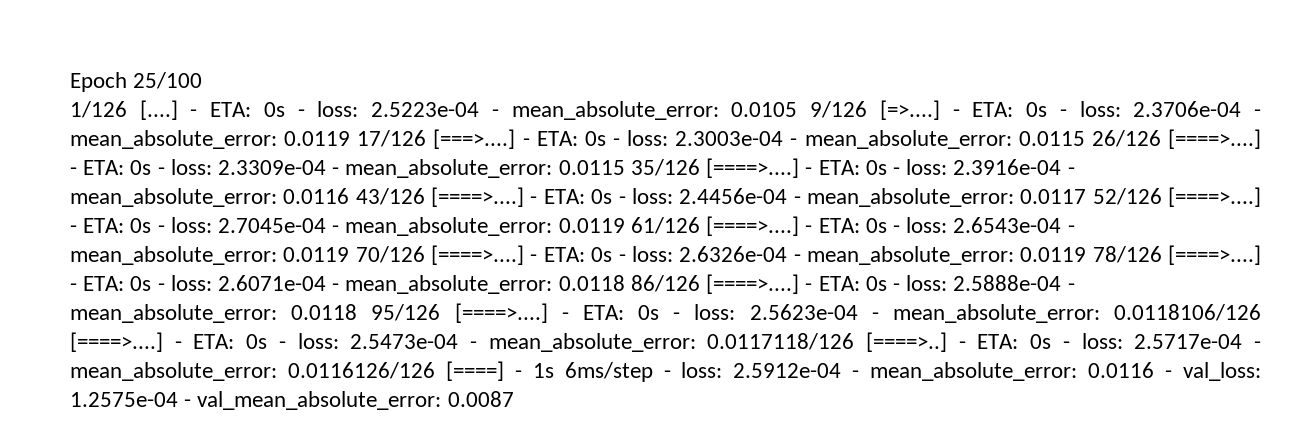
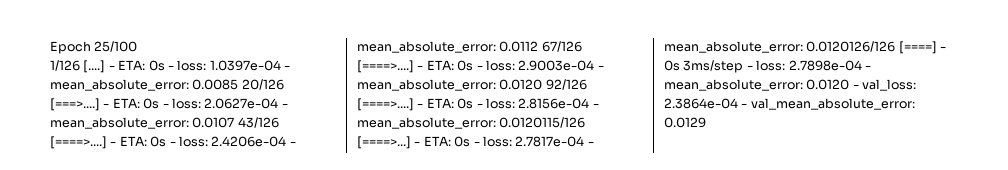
- - ETA: 0s - loss: 2.5223e-04 - mean_absolute_error: 0.0105 9/126 [=>....] - ETA: 0s - loss: 2.3706e-04 - mean_absolute_error: 0.0119 17/126 [===>....]
+ - ETA: 0s - loss: 1.0397e-04 - mean_absolute_error: 0.0085 20/126 [===>....]
- - ETA: 0s - loss: 2.3003e-04 - mean_absolute_error: 0.0115 26/126 [====>....] - ETA: 0s - loss: 2.3309e-04 - mean_absolute_error: 0.0115 35/126 [====>....] - ETA: 0s - loss: 2.3916e-04 - mean_absolute_error: 0.0116 43/126 [====>....]
+ - ETA: 0s - loss: 2.0627e-04 - mean_absolute_error: 0.0107 43/126 [====>....]
- - ETA: 0s - loss: 2.4456e-04 - mean_absolute_error: 0.0117 52/126 [====>....] - ETA: 0s - loss: 2.7045e-04 - mean_absolute_error: 0.0119 61/126 [====>....] - ETA: 0s - loss: 2.6543e-04 - mean_absolute_error: 0.0119 70/126 [====>....] - ETA: 0s - loss: 2.6326e-04 - mean_absolute_error: 0.0119 78/126 [====>....] - ETA: 0s - loss: 2.6071e-04 - mean_absolute_error: 0.0118 86/126 [====>....] - ETA: 0s - loss: 2.5888e-04 - mean_absolute_error: 0.0118 95/126 [====>....] - ETA: 0s - loss: 2.5623e-04 - mean_absolute_error: 0.0118106/126 [====>....] - ETA: 0s - loss: 2.5473e-04 - mean_absolute_error: 0.0117118/126 [====>..] - ETA: 0s - loss: 2.5717e-04 - mean_absolute_error: 0.0116126/126 [====] - 1s 6ms/step - loss: 2.5912e-04 - mean_absolute_error: 0.0116 - val_loss: 1.2575e-04 - val_mean_absolute_error: 0.0087
+ - ETA: 0s - loss: 2.4206e-04 - mean_absolute_error: 0.0112 67/126 [====>....] - ETA: 0s - loss: 2.9003e-04 - mean_absolute_error: 0.0120 92/126 [====>....] - ETA: 0s - loss: 2.8156e-04 - mean_absolute_error: 0.0120115/126 [====>...] - ETA: 0s - loss: 2.7817e-04 - mean_absolute_error: 0.0120126/126 [====] - 0s 3ms/step - loss: 2.7898e-04 - mean_absolute_error: 0.0120 - val_loss: 2.3864e-04 - val_mean_absolute_error: 0.0129

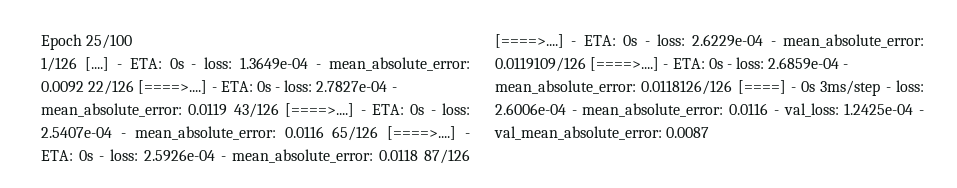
- - ETA: 0s - loss: 1.0397e-04 - mean_absolute_error: 0.0085 20/126 [===>....] - ETA: 0s - loss: 2.0627e-04 - mean_absolute_error: 0.0107 43/126 [====>....]
+ - ETA: 0s - loss: 1.3649e-04 - mean_absolute_error: 0.0092 22/126 [====>....] - ETA: 0s - loss: 2.7827e-04 - mean_absolute_error: 0.0119 43/126 [====>....]
- - ETA: 0s - loss: 2.4206e-04 - mean_absolute_error: 0.0112 67/126 [====>....] - ETA: 0s - loss: 2.9003e-04 - mean_absolute_error: 0.0120 92/126 [====>....] - ETA: 0s - loss: 2.8156e-04 - mean_absolute_error: 0.0120115/126 [====>...] - ETA: 0s - loss: 2.7817e-04 - mean_absolute_error: 0.0120126/126 [====] - 0s 3ms/step - loss: 2.7898e-04 - mean_absolute_error: 0.0120 - val_loss: 2.3864e-04 - val_mean_absolute_error: 0.0129
+ - ETA: 0s - loss: 2.5407e-04 - mean_absolute_error: 0.0116 65/126 [====>....] - ETA: 0s - loss: 2.5926e-04 - mean_absolute_error: 0.0118 87/126 [====>....] - ETA: 0s - loss: 2.6229e-04 - mean_absolute_error: 0.0119109/126 [====>....] - ETA: 0s - loss: 2.6859e-04 - mean_absolute_error: 0.0118126/126 [====] - 0s 3ms/step - loss: 2.6006e-04 - mean_absolute_error: 0.0116 - val_loss: 1.2425e-04 - val_mean_absolute_error: 0.0087

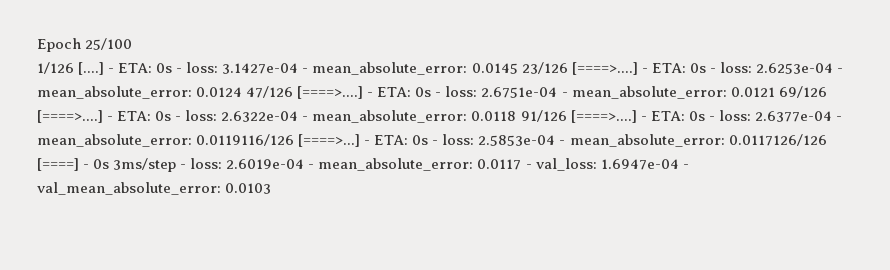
- - ETA: 0s - loss: 1.3649e-04 - mean_absolute_error: 0.0092 22/126 [====>....] - ETA: 0s - loss: 2.7827e-04 - mean_absolute_error: 0.0119 43/126 [====>....] - ETA: 0s - loss: 2.5407e-04 - mean_absolute_error: 0.0116 65/126 [====>....] - ETA: 0s - loss: 2.5926e-04 - mean_absolute_error: 0.0118 87/126 [====>....] - ETA: 0s - loss: 2.6229e-04 - mean_absolute_error: 0.0119109/126 [====>....] - ETA: 0s - loss: 2.6859e-04 - mean_absolute_error: 0.0118126/126 [====] - 0s 3ms/step - loss: 2.6006e-04 - mean_absolute_error: 0.0116 - val_loss: 1.2425e-04 - val_mean_absolute_error: 0.0087
+ - ETA: 0s - loss: 3.1427e-04 - mean_absolute_error: 0.0145 23/126 [====>....] - ETA: 0s - loss: 2.6253e-04 - mean_absolute_error: 0.0124 47/126 [====>....] - ETA: 0s - loss: 2.6751e-04 - mean_absolute_error: 0.0121 69/126 [====>....] - ETA: 0s - loss: 2.6322e-04 - mean_absolute_error: 0.0118 91/126 [====>....] - ETA: 0s - loss: 2.6377e-04 - mean_absolute_error: 0.0119116/126 [====>...] - ETA: 0s - loss: 2.5853e-04 - mean_absolute_error: 0.0117126/126 [====] - 0s 3ms/step - loss: 2.6019e-04 - mean_absolute_error: 0.0117 - val_loss: 1.6947e-04 - val_mean_absolute_error: 0.0103

